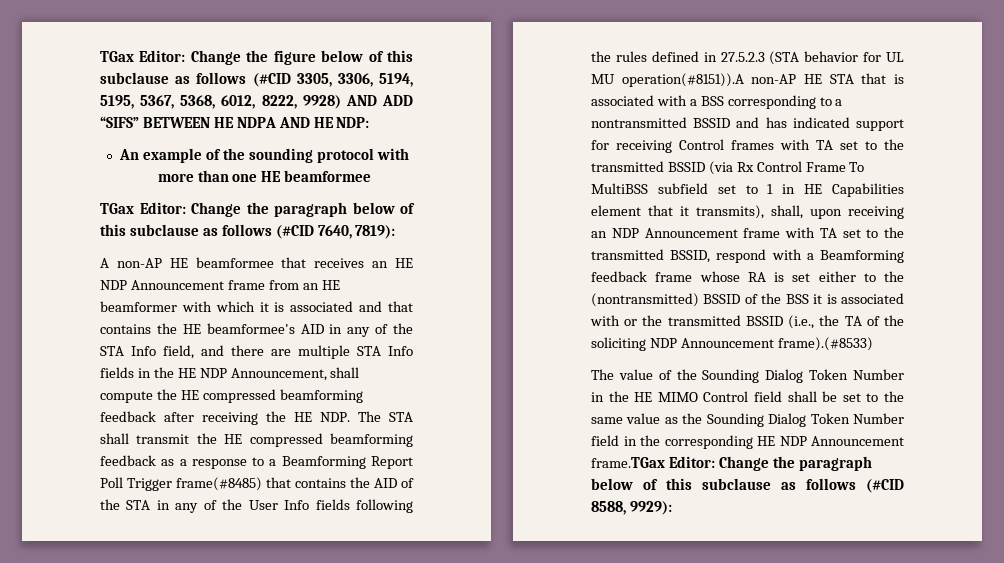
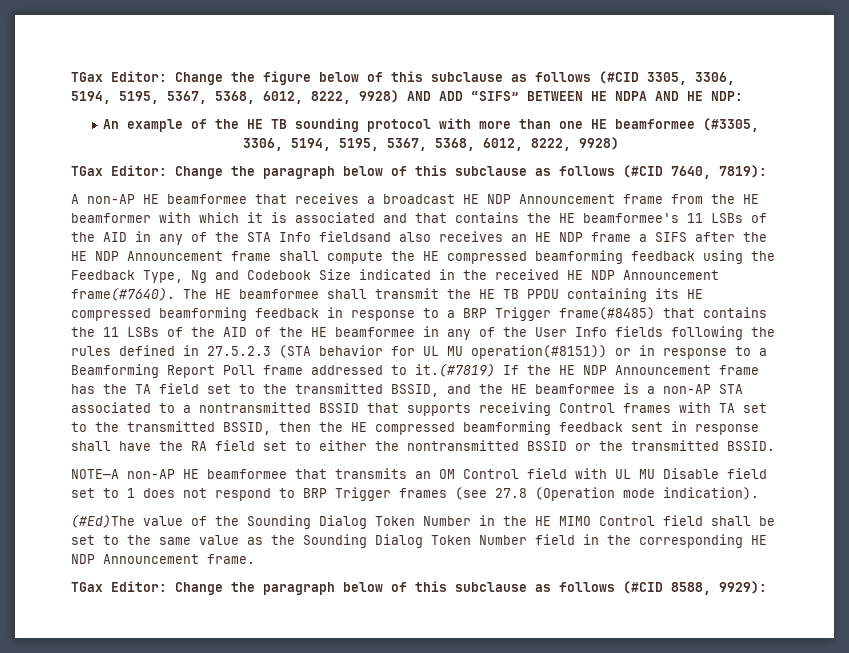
- An example of the sounding protocol with more than one HE beamformee
+ An example of the HE TB sounding protocol with more than one HE beamformee (#3305, 3306, 5194, 5195, 5367, 5368, 6012, 8222, 9928)
- A non-AP HE beamformee that receives an HE NDP Announcement frame from an HE beamformer with which it is associated and that contains the HE beamformee's AID in any of the STA Info field, and there are multiple STA Info fields in the HE NDP Announcement, shall compute the HE compressed beamforming feedback after receiving the HE NDP. The STA shall transmit the HE compressed beamforming feedback as a response to a Beamforming Report Poll Trigger frame(#8485) that contains the AID of the STA in any of the User Info fields following the rules defined in 27.5.2.3 (STA behavior for UL MU operation(#8151)).A non-AP HE STA that is associated with a BSS corresponding to a nontransmitted BSSID and has indicated support for receiving Control frames with TA set to the transmitted BSSID (via Rx Control Frame To MultiBSS subfield set to 1 in HE Capabilities element that it transmits), shall, upon receiving an NDP Announcement frame with TA set to the transmitted BSSID, respond with a Beamforming feedback frame whose RA is set either to the (nontransmitted) BSSID of the BSS it is associated with or the transmitted BSSID (i.e., the TA of the soliciting NDP Announcement frame).(#8533)
- The value of the Sounding Dialog Token Number in the HE MIMO Control field shall be set to the same value as the Sounding Dialog Token Number field in the corresponding HE NDP Announcement frame.TGax Editor:
+ A non-AP HE beamformee that receives a broadcast HE NDP Announcement frame from the HE beamformer with which it is associated and that contains the HE beamformee's 11 LSBs of the AID in any of the STA Info fieldsand also receives an HE NDP frame a SIFS after the HE NDP Announcement frame shall compute the HE compressed beamforming feedback using the Feedback Type, Ng and Codebook Size indicated in the received HE NDP Announcement frame(#7640). The HE beamformee shall transmit the HE TB PPDU containing its HE compressed beamforming feedback in response to a BRP Trigger frame(#8485) that contains the 11 LSBs of the AID of the HE beamformee in any of the User Info fields following the rules defined in 27.5.2.3 (STA behavior for UL MU operation(#8151)) or in response to a Beamforming Report Poll frame addressed to it.(#7819) If the HE NDP Announcement frame has the TA field set to the transmitted BSSID, and the HE beamformee is a non-AP STA associated to a nontransmitted BSSID that supports receiving Control frames with TA set to the transmitted BSSID, then the HE compressed beamforming feedback sent in response shall have the RA field set to either the nontransmitted BSSID or the transmitted BSSID.
+ NOTE—A non-AP HE beamformee that transmits an OM Control field with UL MU Disable field set to 1 does not respond to BRP Trigger frames (see 27.8 (Operation mode indication).
+ (#Ed)The value of the Sounding Dialog Token Number in the HE MIMO Control field shall be set to the same value as the Sounding Dialog Token Number field in the corresponding HE NDP Announcement frame.
+ TGax Editor:

